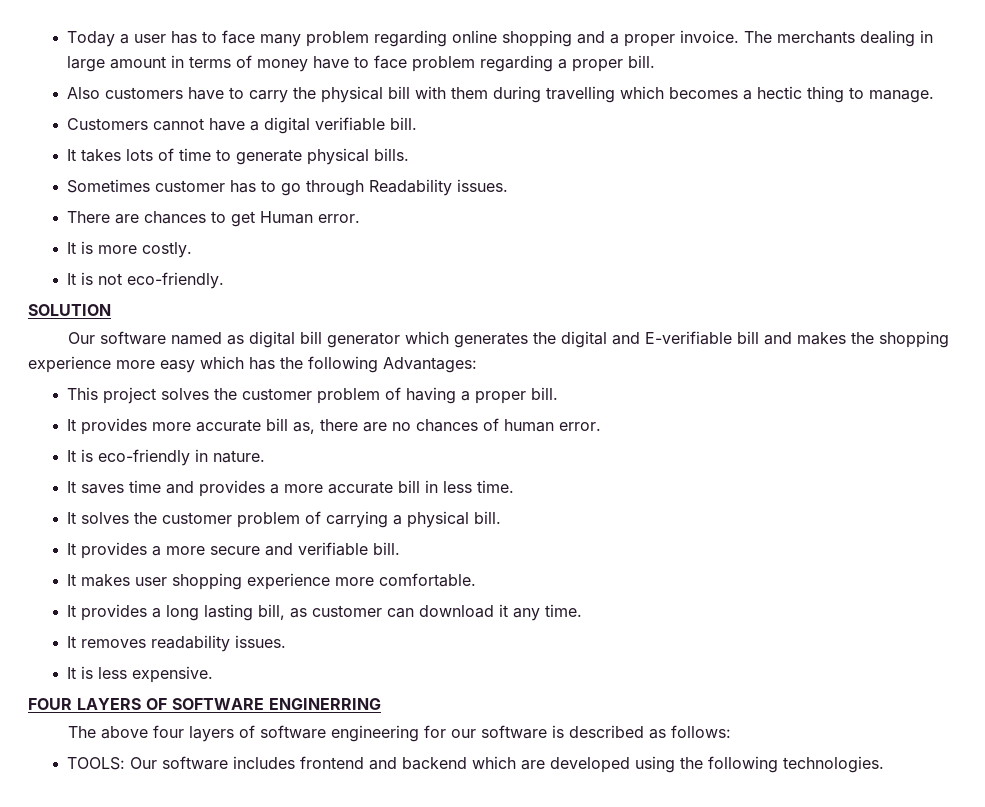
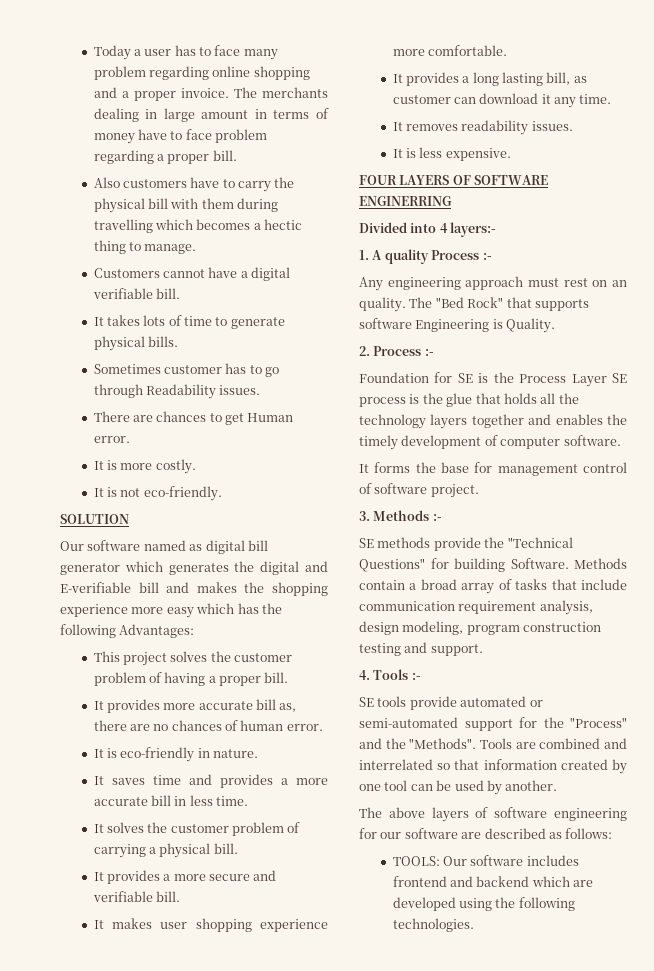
+ Divided into 4 layers:-
+ 1. A quality Process :-
+ Any engineering approach must rest on an quality. The "Bed Rock" that supports software Engineering is Quality.
+ 2. Process :-
+ Foundation for SE is the Process Layer SE process is the glue that holds all the technology layers together and enables the timely development of computer software.
+ It forms the base for management control of software project.
+ 3. Methods :-
+ SE methods provide the "Technical Questions" for building Software. Methods contain a broad array of tasks that include communication requirement analysis, design modeling, program construction testing and support.
+ 4. Tools :-
+ SE tools provide automated or semi-automated support for the "Process" and the "Methods". Tools are combined and interrelated so that information created by one tool can be used by another.
- The above four layers of software engineering for our software is described as follows:
+ The above layers of software engineering for our software are described as follows:

